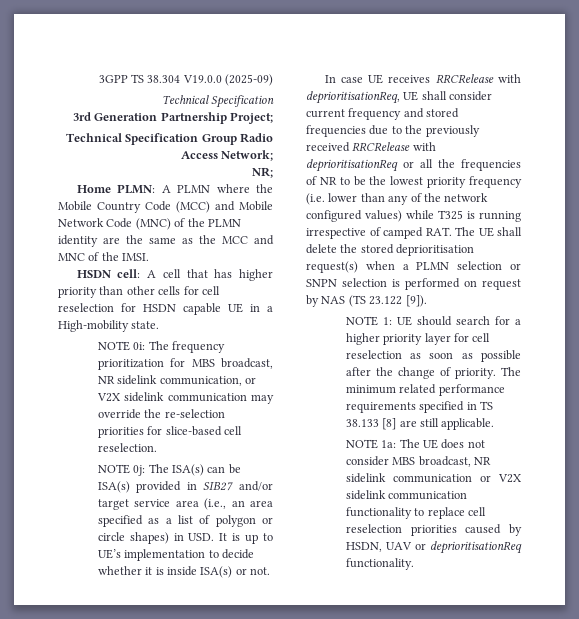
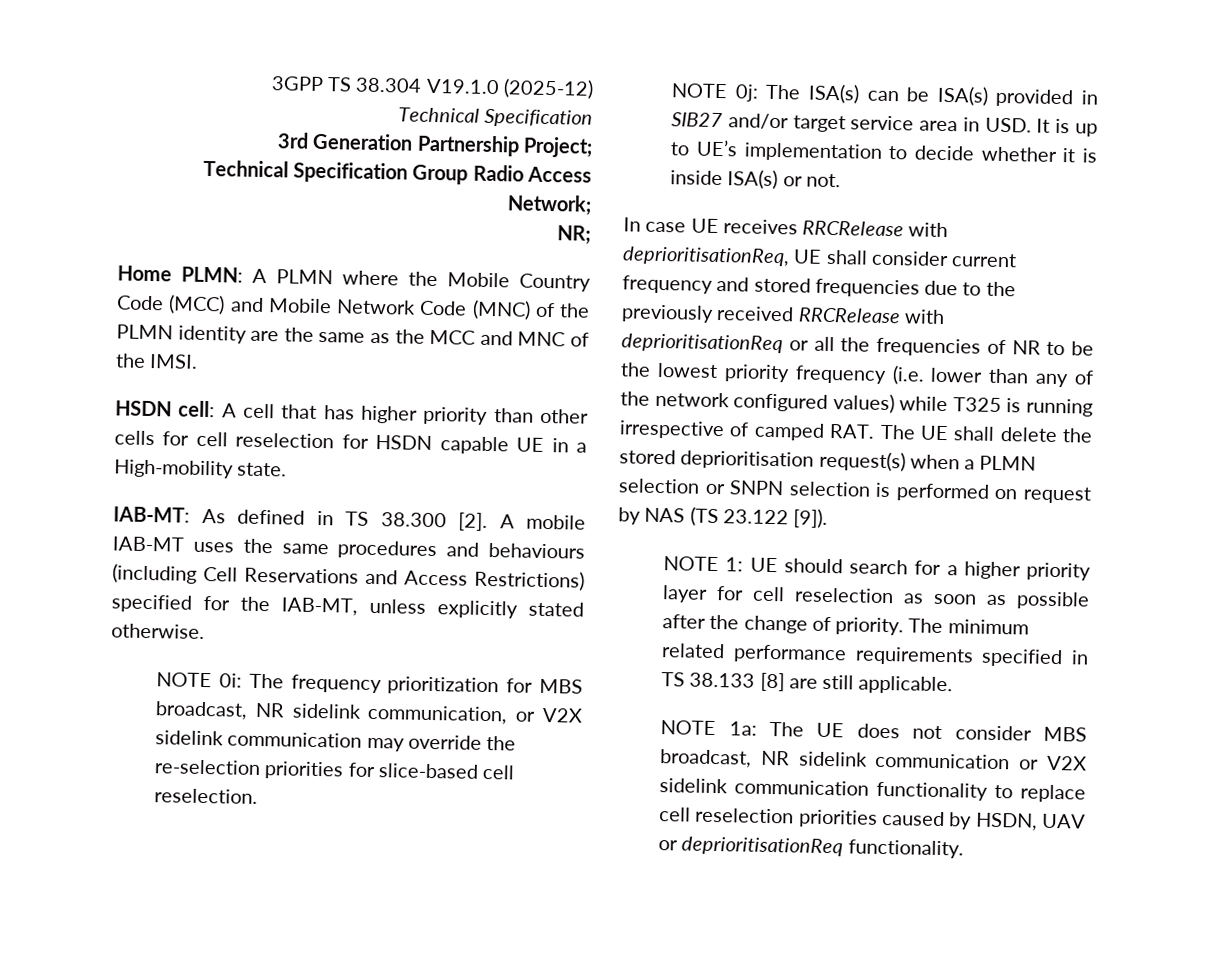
- 3GPP TS 38.304 V19.0.0 (2025-09)
+ 3GPP TS 38.304 V19.1.0 (2025-12)
+ IAB-MT: As defined in TS 38.300 [2]. A mobile IAB-MT uses the same procedures and behaviours (including Cell Reservations and Access Restrictions) specified for the IAB-MT, unless explicitly stated otherwise.
- NOTE 0j: The ISA(s) can be ISA(s) provided in SIB27 and/or target service area (i.e., an area specified as a list of polygon or circle shapes) in USD. It is up to UE’s implementation to decide whether it is inside ISA(s) or not.
+ NOTE 0j: The ISA(s) can be ISA(s) provided in SIB27 and/or target service area in USD. It is up to UE’s implementation to decide whether it is inside ISA(s) or not.

